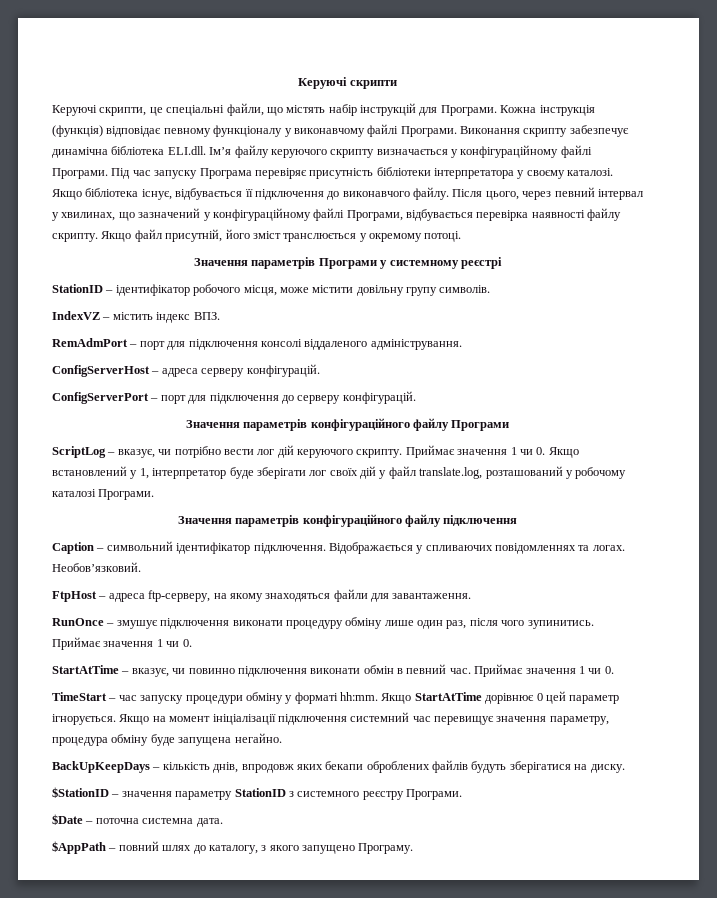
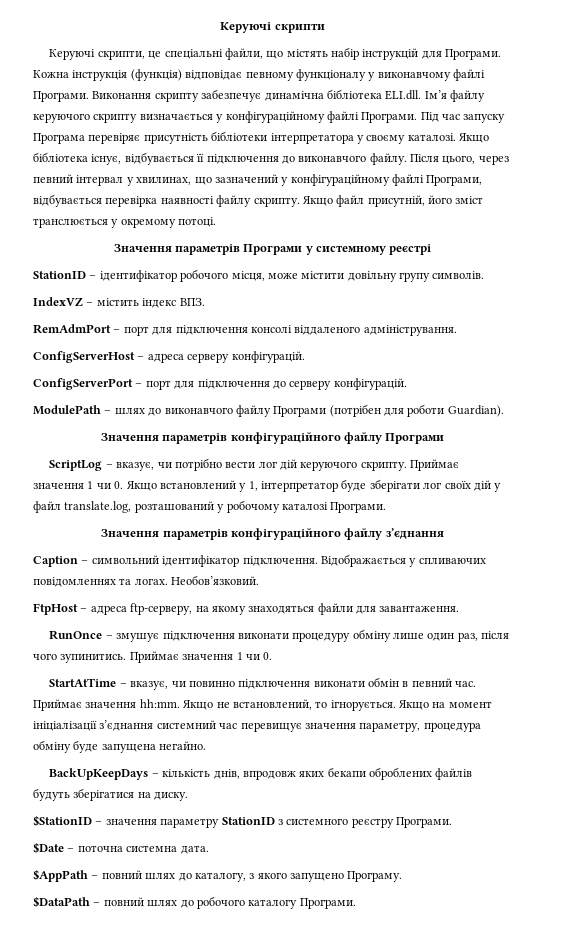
+ ModulePath – шлях до виконавчого файлу Програми (потрібен для роботи Guardian).
- Значення параметрів конфігураційного файлу підключення
+ Значення параметрів конфігураційного файлу з’єднання
- StartAtTime – вказує, чи повинно підключення виконати обмін в певний час. Приймає значення 1 чи 0.
- TimeStart – час запуску процедури обміну у форматі hh:mm. Якщо StartAtTime дорівнює 0 цей параметр ігнорується.
+ StartAtTime – вказує, чи повинно підключення виконати обмін в певний час. Приймає значення hh:mm. Якщо не встановлений, то ігнорується.
- Якщо на момент ініціалізації підключення системний час перевищує значення параметру, процедура обміну буде запущена негайно.
+ Якщо на момент ініціалізації з’єднання системний час перевищує значення параметру, процедура обміну буде запущена негайно.
+ $DataPath – повний шлях до робочого каталогу Програми.

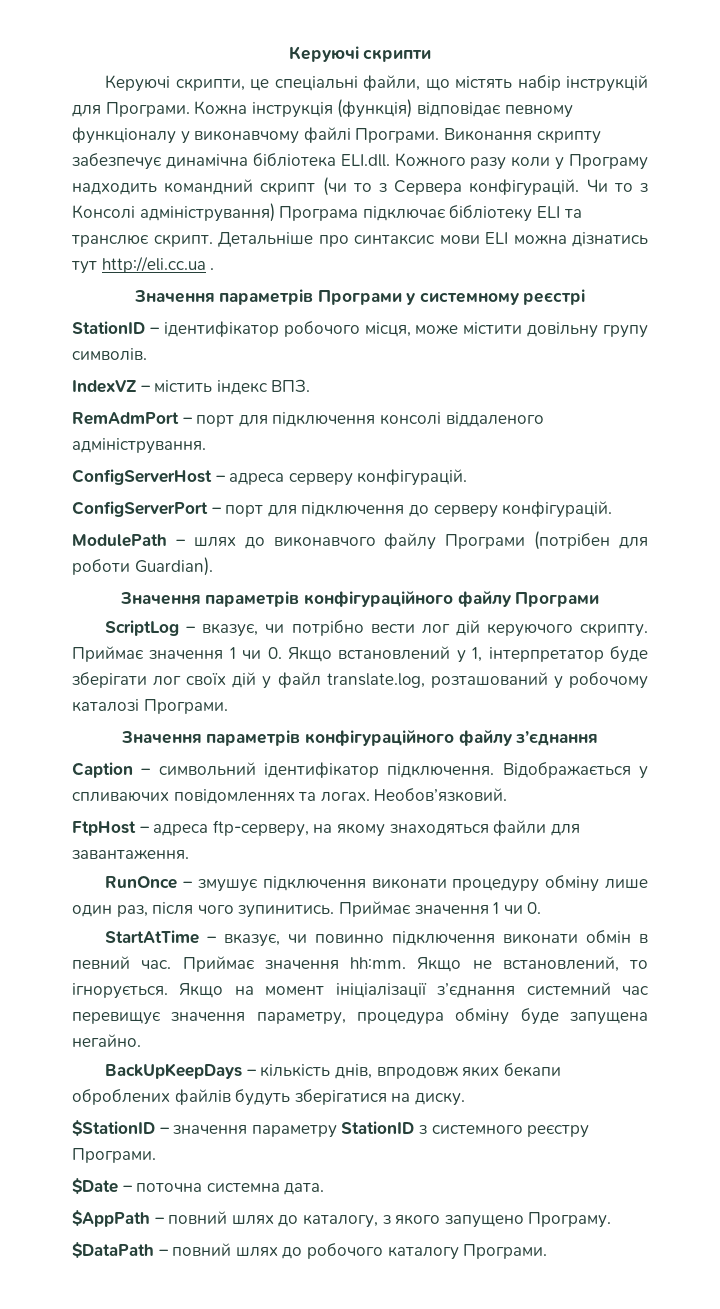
- Виконання скрипту забезпечує динамічна бібліотека ELI.dll. Ім’я файлу керуючого скрипту визначається у конфігураційному файлі Програми. Під час запуску Програма перевіряє присутність бібліотеки інтерпретатора у своєму каталозі. Якщо бібліотека існує, відбувається її підключення до виконавчого файлу. Після цього, через певний інтервал у хвилинах, що зазначений у конфігураційному файлі Програми, відбувається перевірка наявності файлу скрипту. Якщо файл присутній, його зміст транслюється у окремому потоці.
+ Виконання скрипту забезпечує динамічна бібліотека ELI.dll. Кожного разу коли у Програму надходить командний скрипт (чи то з Сервера конфігурацій. Чи то з Консолі адміністрування) Програма підключає бібліотеку ELI та транслює скрипт. Детальніше про синтаксис мови ELI можна дізнатись тут http://eli.cc.ua .

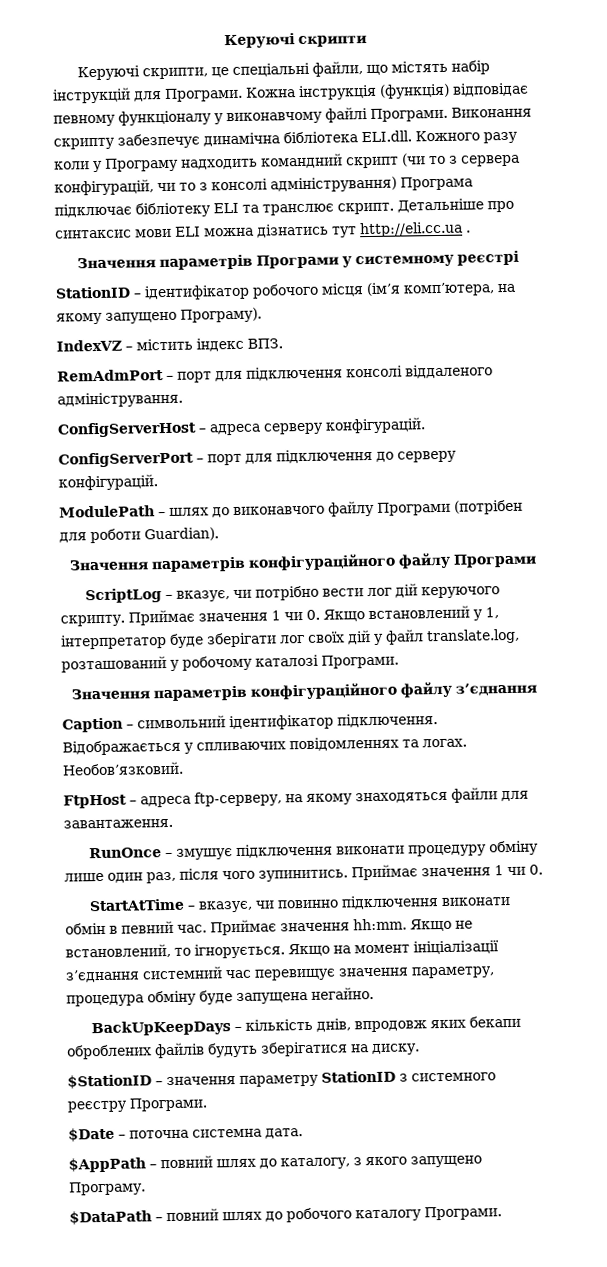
- Виконання скрипту забезпечує динамічна бібліотека ELI.dll. Кожного разу коли у Програму надходить командний скрипт (чи то з Сервера конфігурацій. Чи то з Консолі адміністрування) Програма підключає бібліотеку ELI та транслює скрипт.
+ Виконання скрипту забезпечує динамічна бібліотека ELI.dll. Кожного разу коли у Програму надходить командний скрипт (чи то з сервера конфігурацій, чи то з консолі адміністрування) Програма підключає бібліотеку ELI та транслює скрипт.
- StationID – ідентифікатор робочого місця, може містити довільну групу символів.
+ StationID – ідентифікатор робочого місця (ім’я комп’ютера, на якому запущено Програму).

